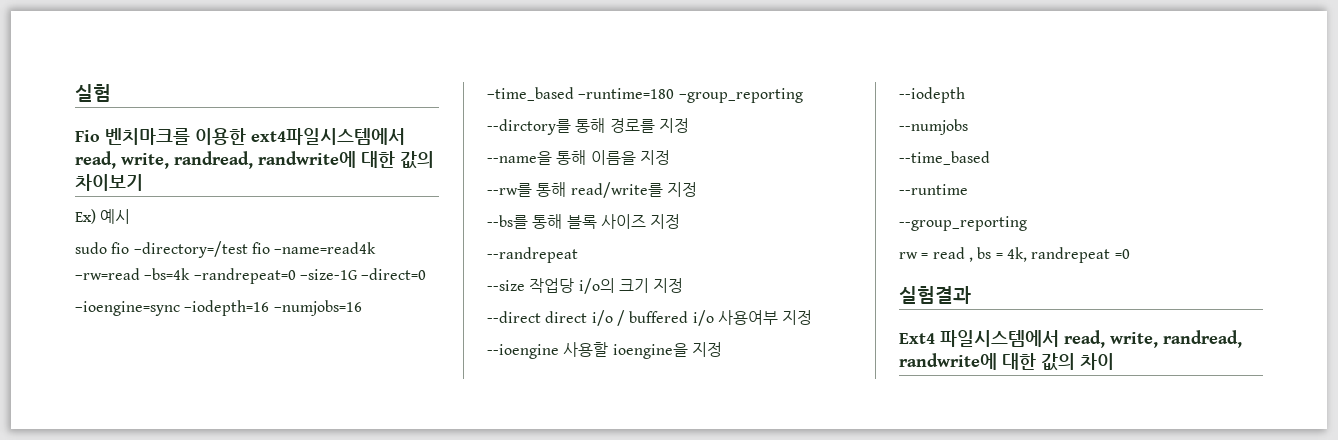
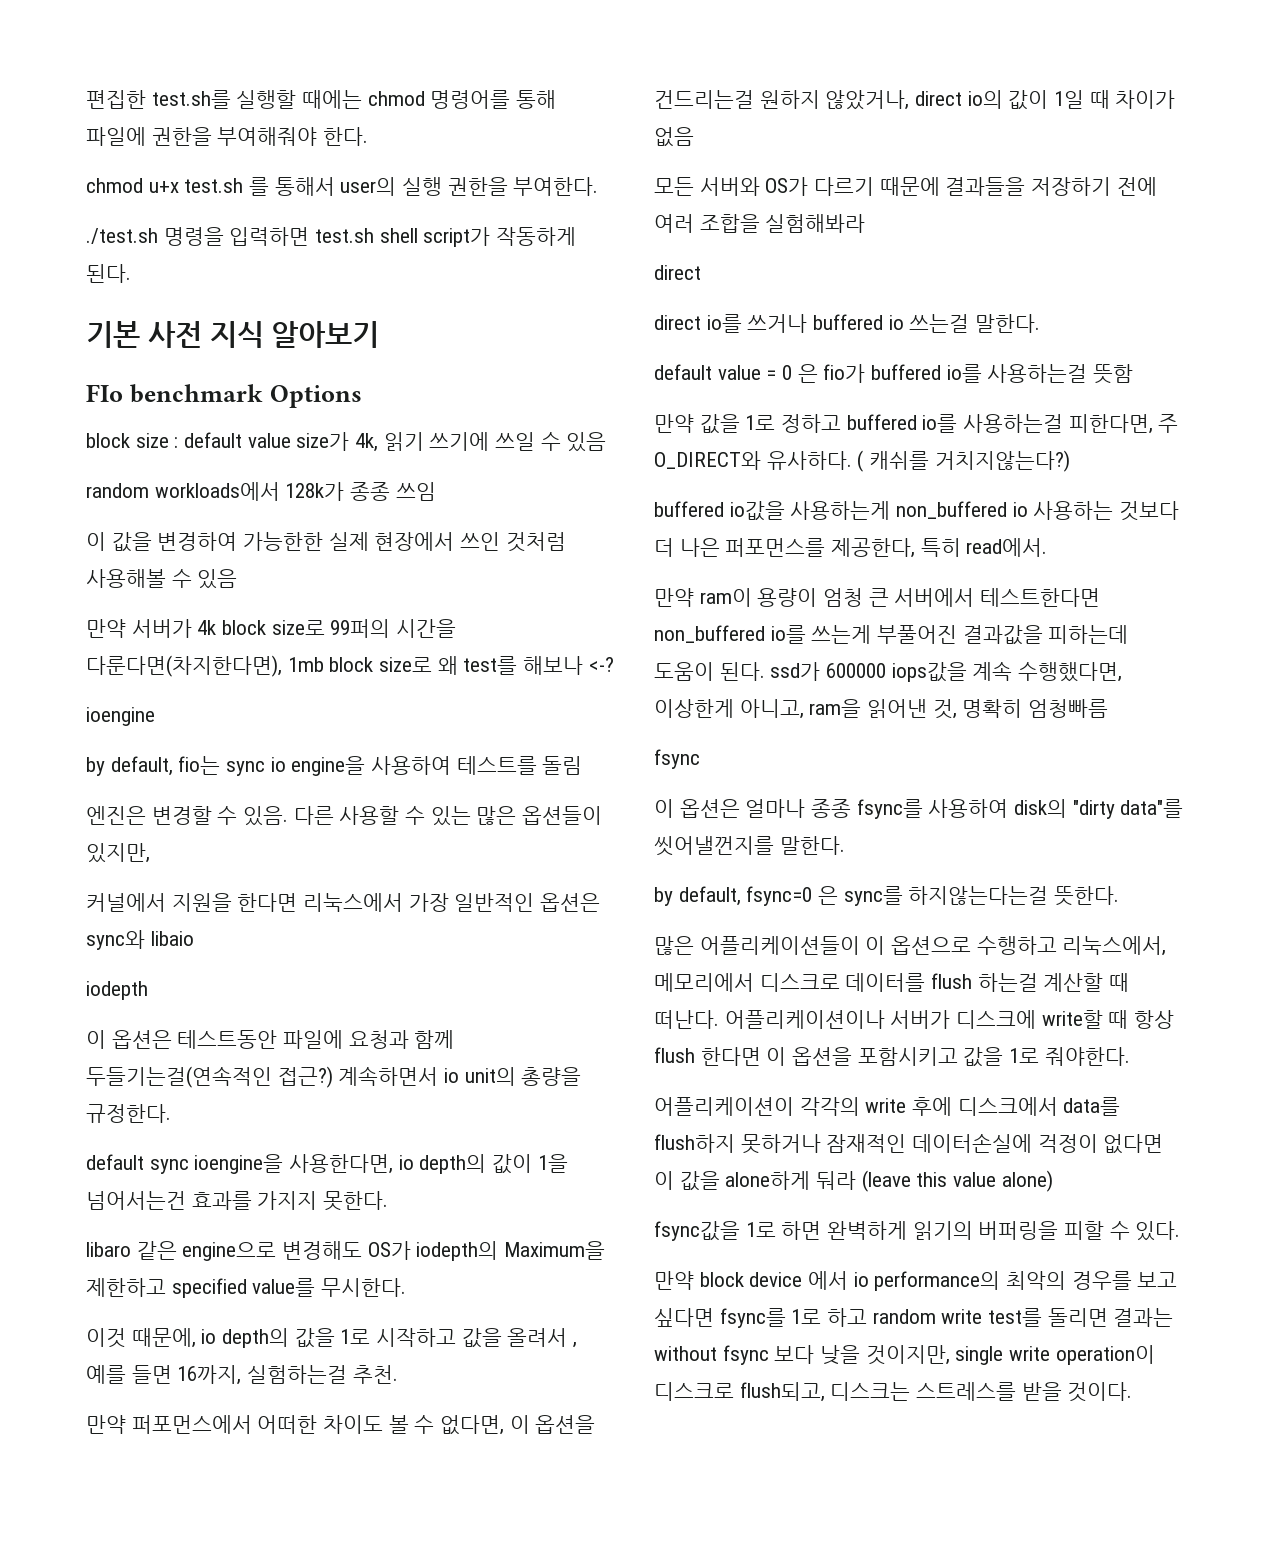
- 실험
- Fio 벤치마크를 이용한 ext4파일시스템에서 read, write, randread, randwrite에 대한 값의 차이보기
- Ex) 예시
- sudo fio –directory=/test fio –name=read4k –rw=read –bs=4k –randrepeat=0 –size-1G –direct=0
- –ioengine=sync –iodepth=16 –numjobs=16 –time_based –runtime=180 –group_reporting
- --dirctory를 통해 경로를 지정
- --name을 통해 이름을 지정
- --rw를 통해 read/write를 지정
- --bs를 통해 블록 사이즈 지정
- --randrepeat
- --size 작업당 i/o의 크기 지정
- --direct direct i/o / buffered i/o 사용여부 지정
- --ioengine 사용할 ioengine을 지정
- --iodepth
- --numjobs
- --time_based
- --runtime
- --group_reporting
- rw = read , bs = 4k, randrepeat =0
- 실험결과
- Ext4 파일시스템에서 read, write, randread, randwrite에 대한 값의 차이
+ 편집한 test.sh를 실행할 때에는 chmod 명령어를 통해 파일에 권한을 부여해줘야 한다.
+ chmod u+x test.sh 를 통해서 user의 실행 권한을 부여한다.
+ ./test.sh 명령을 입력하면 test.sh shell script가 작동하게 된다.
+ 기본 사전 지식 알아보기
+ FIo benchmark Options
+ block size : default value size가 4k, 읽기 쓰기에 쓰일 수 있음
+ random workloads에서 128k가 종종 쓰임
+ 이 값을 변경하여 가능한한 실제 현장에서 쓰인 것처럼 사용해볼 수 있음
+ 만약 서버가 4k block size로 99퍼의 시간을 다룬다면(차지한다면), 1mb block size로 왜 test를 해보나 <-?
+ ioengine
+ by default, fio는 sync io engine을 사용하여 테스트를 돌림
+ 엔진은 변경할 수 있음. 다른 사용할 수 있는 많은 옵션들이 있지만,
+ 커널에서 지원을 한다면 리눅스에서 가장 일반적인 옵션은 sync와 libaio
+ iodepth
+ 이 옵션은 테스트동안 파일에 요청과 함께 두들기는걸(연속적인 접근?) 계속하면서 io unit의 총량을 규정한다.
+ default sync ioengine을 사용한다면, io depth의 값이 1을 넘어서는건 효과를 가지지 못한다.
+ libaro 같은 engine으로 변경해도 OS가 iodepth의 Maximum을 제한하고 specified value를 무시한다.
+ 이것 때문에, io depth의 값을 1로 시작하고 값을 올려서 , 예를 들면 16까지, 실험하는걸 추천.
+ 만약 퍼포먼스에서 어떠한 차이도 볼 수 없다면, 이 옵션을 건드리는걸 원하지 않았거나, direct io의 값이 1일 때 차이가 없음
+ 모든 서버와 OS가 다르기 때문에 결과들을 저장하기 전에 여러 조합을 실험해봐라
+ direct
+ direct io를 쓰거나 buffered io 쓰는걸 말한다.
+ default value = 0 은 fio가 buffered io를 사용하는걸 뜻함
+ 만약 값을 1로 정하고 buffered io를 사용하는걸 피한다면, 주 O_DIRECT와 유사하다. ( 캐쉬를 거치지않는다?)
+ buffered io값을 사용하는게 non_buffered io 사용하는 것보다 더 나은 퍼포먼스를 제공한다, 특히 read에서.
+ 만약 ram이 용량이 엄청 큰 서버에서 테스트한다면 non_buffered io를 쓰는게 부풀어진 결과값을 피하는데 도움이 된다. ssd가 600000 iops값을 계속 수행했다면, 이상한게 아니고, ram을 읽어낸 것, 명확히 엄청빠름
+ fsync
+ 이 옵션은 얼마나 종종 fsync를 사용하여 disk의 "dirty data"를 씻어낼껀지를 말한다.
+ by default, fsync=0 은 sync를 하지않는다는걸 뜻한다.
+ 많은 어플리케이션들이 이 옵션으로 수행하고 리눅스에서, 메모리에서 디스크로 데이터를 flush 하는걸 계산할 때 떠난다. 어플리케이션이나 서버가 디스크에 write할 때 항상 flush 한다면 이 옵션을 포함시키고 값을 1로 줘야한다.
+ 어플리케이션이 각각의 write 후에 디스크에서 data를 flush하지 못하거나 잠재적인 데이터손실에 걱정이 없다면 이 값을 alone하게 둬라 (leave this value alone)
+ fsync값을 1로 하면 완벽하게 읽기의 버퍼링을 피할 수 있다.
+ 만약 block device 에서 io performance의 최악의 경우를 보고 싶다면 fsync를 1로 하고 random write test를 돌리면 결과는 without fsync 보다 낮을 것이지만, single write operation이 디스크로 flush되고, 디스크는 스트레스를 받을 것이다.

